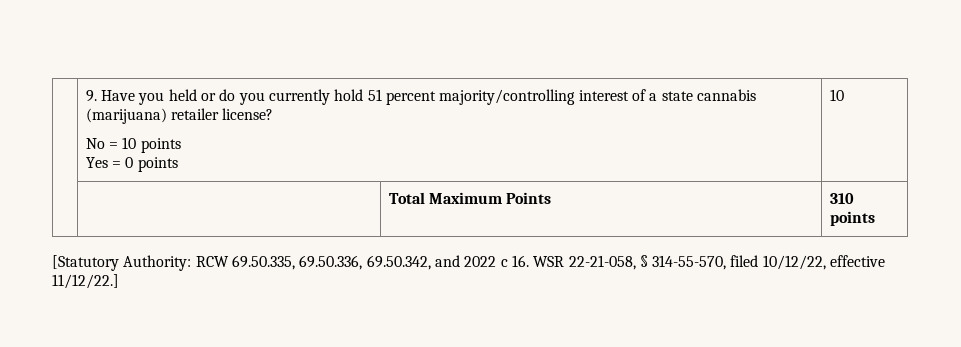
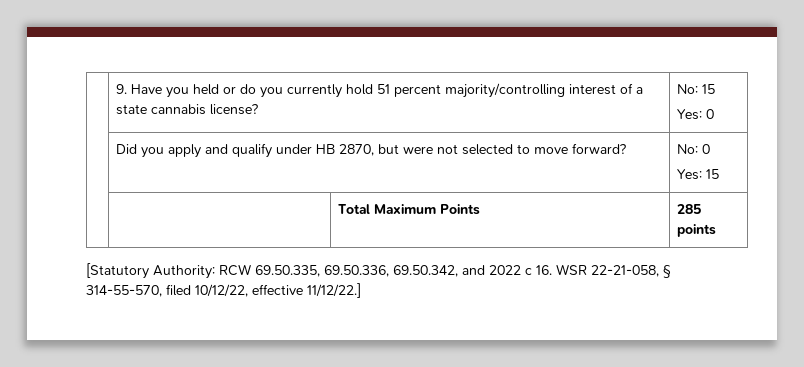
- | 9. Have you held or do you currently hold 51 percent majority/controlling interest of a state cannabis (marijuana) retailer license?
- No = 10 points
- Yes = 0 points | 10
+ | 9. Have you held or do you currently hold 51 percent majority/controlling interest of a state cannabis license? | No: 15
+ Yes: 0
+ | Did you apply and qualify under HB 2870, but were not selected to move forward? | No: 0
+ Yes: 15
- | | Total Maximum Points | 310 points
+ | | Total Maximum Points | 285 points

